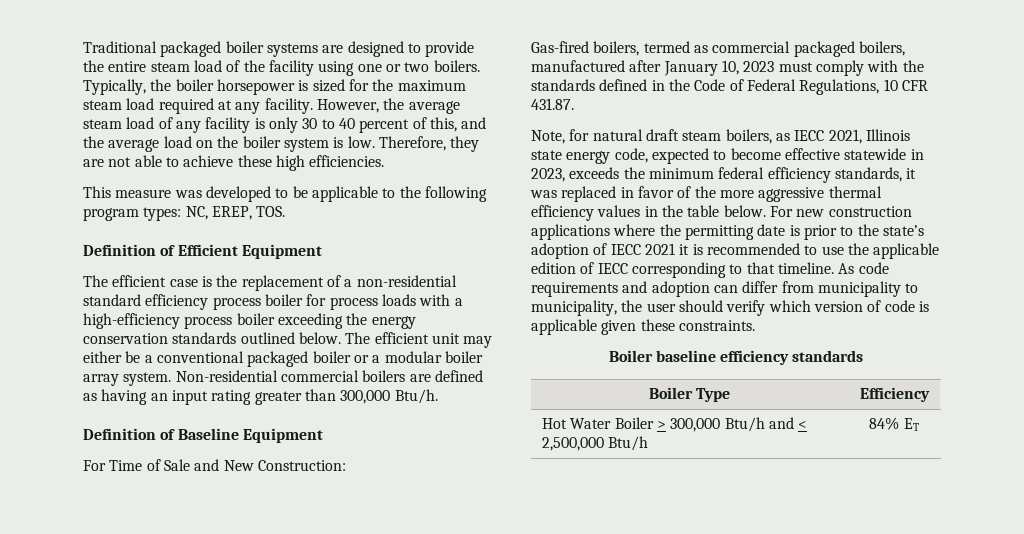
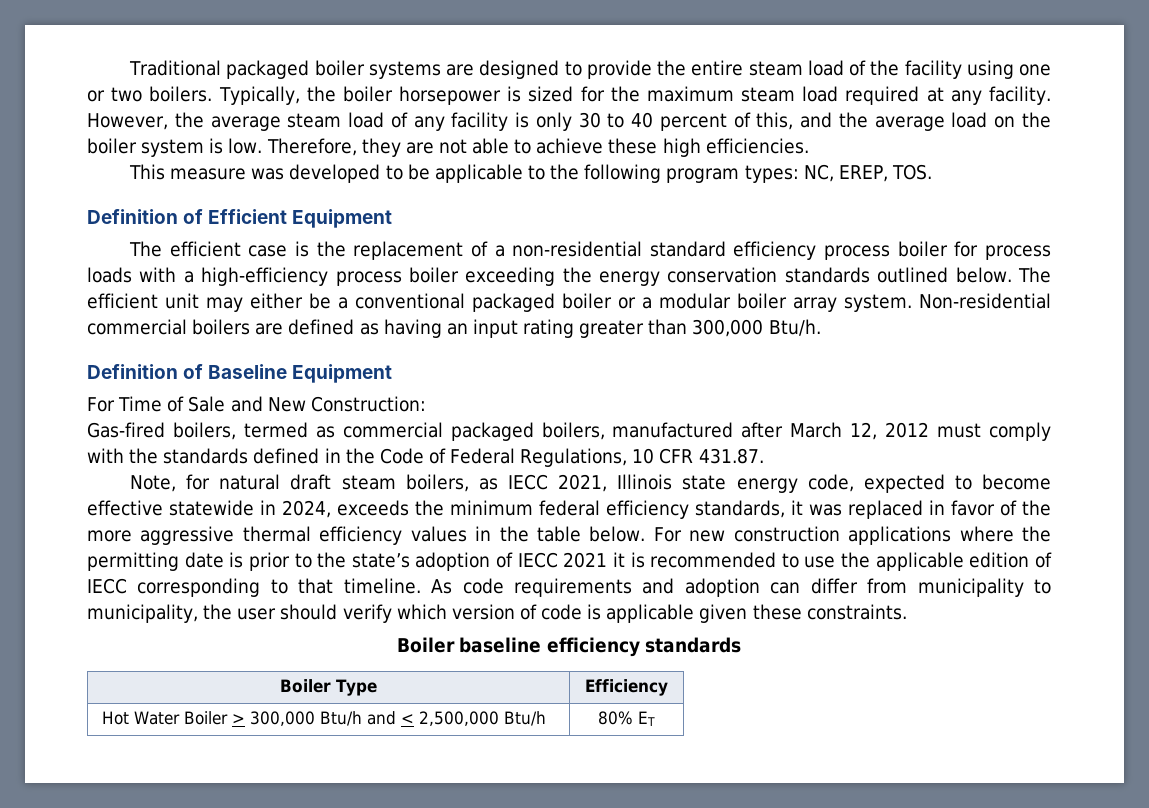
- Gas-fired boilers, termed as commercial packaged boilers, manufactured after January 10, 2023 must comply with the standards defined in the Code of Federal Regulations, 10 CFR 431.87.
+ Gas-fired boilers, termed as commercial packaged boilers, manufactured after March 12, 2012 must comply with the standards defined in the Code of Federal Regulations, 10 CFR 431.87.
- Note, for natural draft steam boilers, as IECC 2021, Illinois state energy code, expected to become effective statewide in 2023, exceeds the minimum federal efficiency standards, it was replaced in favor of the more aggressive thermal efficiency values in the table below.
+ Note, for natural draft steam boilers, as IECC 2021, Illinois state energy code, expected to become effective statewide in 2024, exceeds the minimum federal efficiency standards, it was replaced in favor of the more aggressive thermal efficiency values in the table below.
- Hot Water Boiler > 300,000 Btu/h and < 2,500,000 Btu/h | 84% ET
+ Hot Water Boiler > 300,000 Btu/h and < 2,500,000 Btu/h | 80% ET

